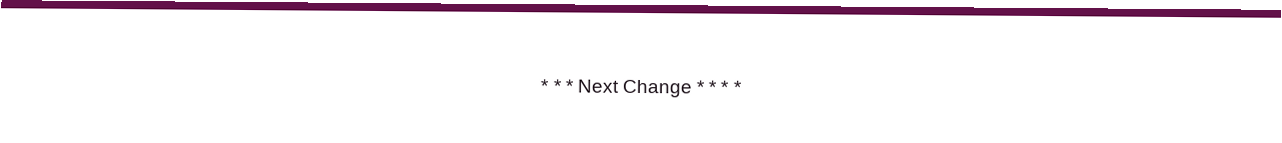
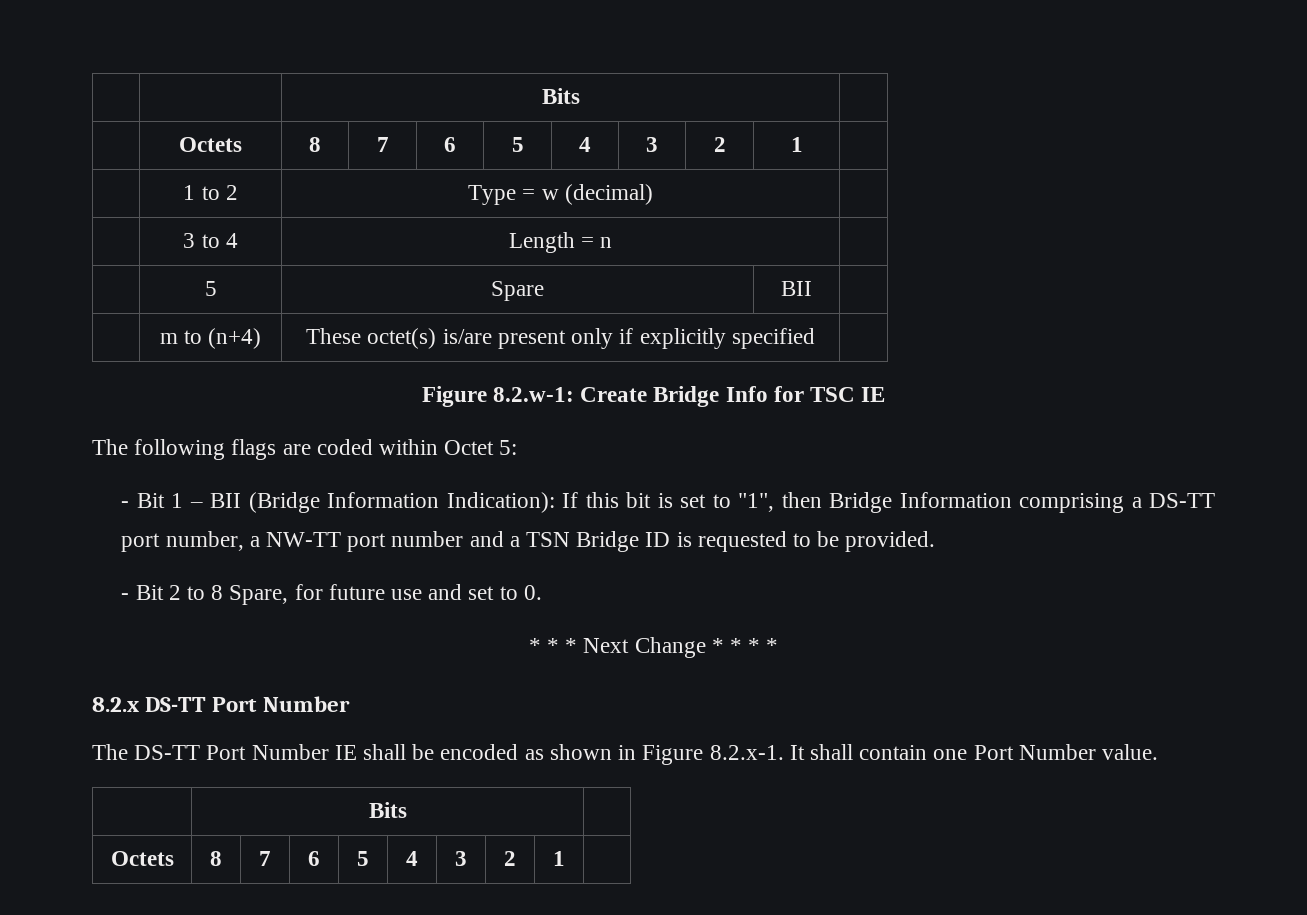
+ | | Bits |
+ | Octets | 8 | 7 | 6 | 5 | 4 | 3 | 2 | 1 |
+ | 1 to 2 | Type = w (decimal) |
+ | 3 to 4 | Length = n |
+ | 5 | Spare | BII |
+ | m to (n+4) | These octet(s) is/are present only if explicitly specified |
+ Figure 8.2.w-1: Create Bridge Info for TSC IE
+ The following flags are coded within Octet 5:
+ - Bit 1 – BII (Bridge Information Indication): If this bit is set to "1", then Bridge Information comprising a DS-TT port number, a NW-TT port number and a TSN Bridge ID is requested to be provided.
+ - Bit 2 to 8 Spare, for future use and set to 0.
+ 8.2.x DS-TT Port Number
+ The DS-TT Port Number IE shall be encoded as shown in Figure 8.2.x-1. It shall contain one Port Number value.
+ | Bits |
+ Octets | 8 | 7 | 6 | 5 | 4 | 3 | 2 | 1 |

